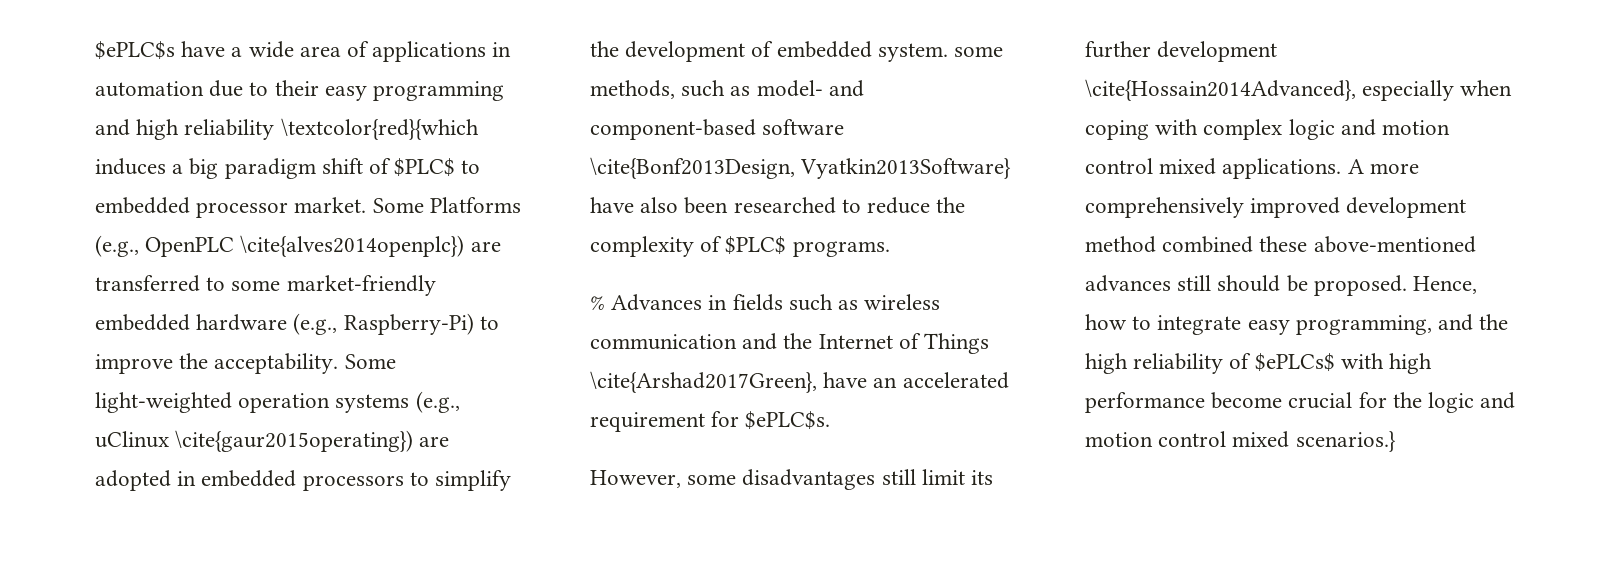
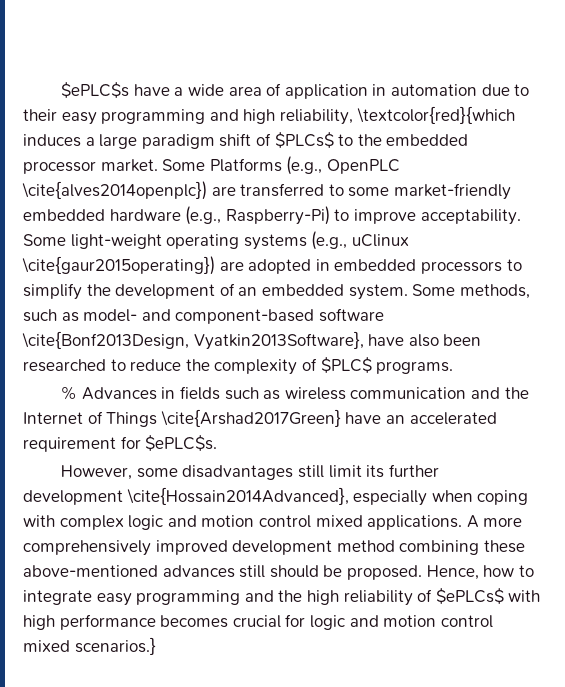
- $ePLC$s have a wide area of applications in automation due to their easy programming and high reliability \textcolor{red}{which induces a big paradigm shift of $PLC$ to embedded processor market.
+ $ePLC$s have a wide area of application in automation due to their easy programming and high reliability, \textcolor{red}{which induces a large paradigm shift of $PLCs$ to the embedded processor market.
- Some Platforms (e.g., OpenPLC \cite{alves2014openplc}) are transferred to some market-friendly embedded hardware (e.g., Raspberry-Pi) to improve the acceptability.
+ Some Platforms (e.g., OpenPLC \cite{alves2014openplc}) are transferred to some market-friendly embedded hardware (e.g., Raspberry-Pi) to improve acceptability.
- Some light-weighted operation systems (e.g., uClinux \cite{gaur2015operating}) are adopted in embedded processors to simplify the development of embedded system. some methods, such as model- and component-based software \cite{Bonf2013Design, Vyatkin2013Software} have also been researched to reduce the complexity of $PLC$ programs.
+ Some light-weight operating systems (e.g., uClinux \cite{gaur2015operating}) are adopted in embedded processors to simplify the development of an embedded system. Some methods, such as model- and component-based software \cite{Bonf2013Design, Vyatkin2013Software}, have also been researched to reduce the complexity of $PLC$ programs.
- % Advances in fields such as wireless communication and the Internet of Things \cite{Arshad2017Green}, have an accelerated requirement for $ePLC$s.
+ % Advances in fields such as wireless communication and the Internet of Things \cite{Arshad2017Green} have an accelerated requirement for $ePLC$s.
- A more comprehensively improved development method combined these above-mentioned advances still should be proposed.
+ A more comprehensively improved development method combining these above-mentioned advances still should be proposed.
- Hence, how to integrate easy programming, and the high reliability of $ePLCs$ with high performance become crucial for the logic and motion control mixed scenarios.}
+ Hence, how to integrate easy programming and the high reliability of $ePLCs$ with high performance becomes crucial for logic and motion control mixed scenarios.}

